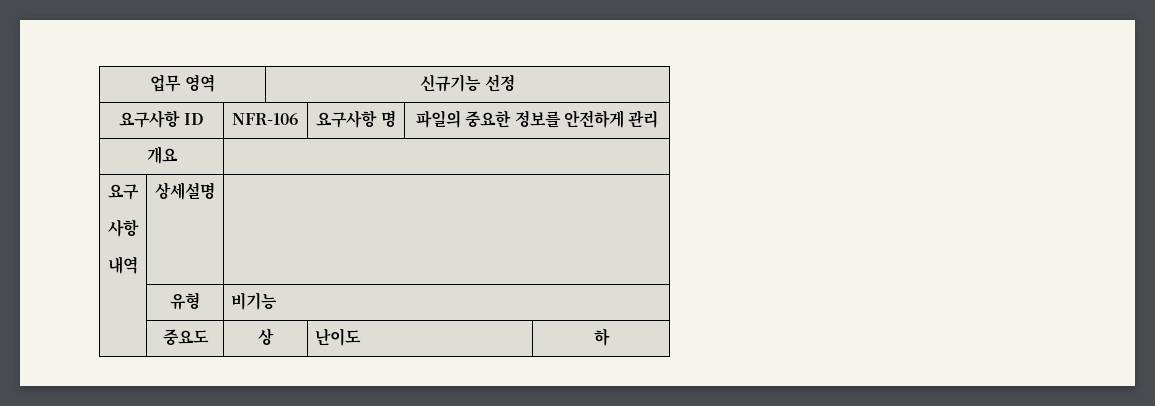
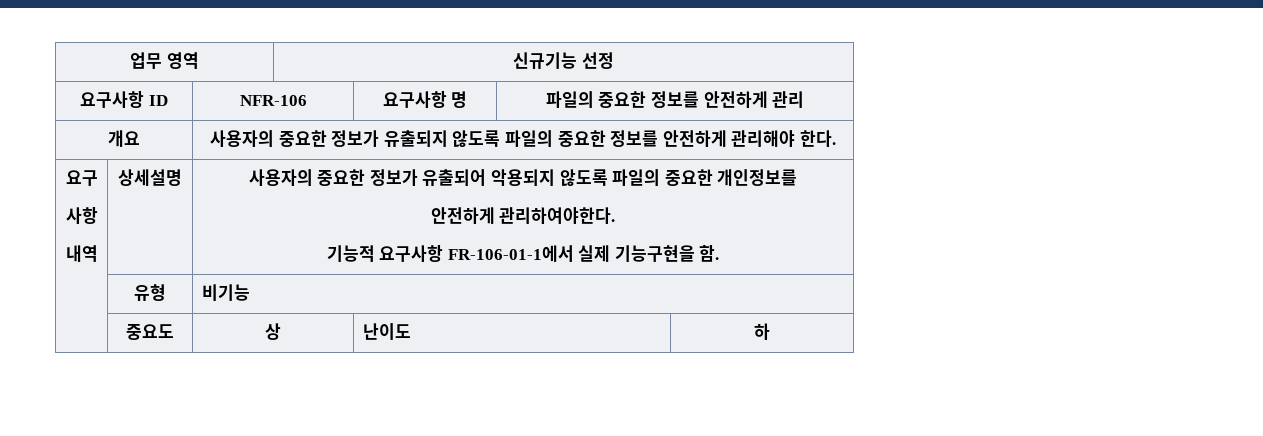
- 개요 |
+ 개요 | 사용자의 중요한 정보가 유출되지 않도록 파일의 중요한 정보를 안전하게 관리해야 한다.
  요구
  사항
- 내역 | 상세설명 |
+ 내역 | 상세설명 | 사용자의 중요한 정보가 유출되어 악용되지 않도록 파일의 중요한 개인정보를
+ 안전하게 관리하여야한다.
+ 기능적 요구사항 FR-106-01-1에서 실제 기능구현을 함.

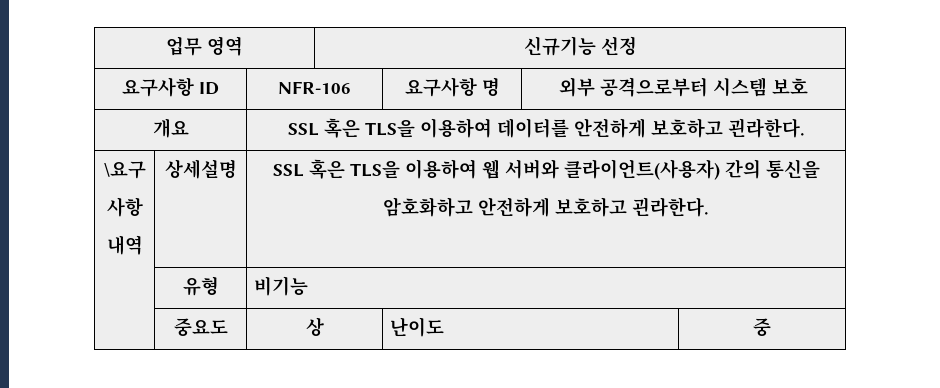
- 요구사항 ID | NFR-106 | 요구사항 명 | 파일의 중요한 정보를 안전하게 관리
- 개요 | 사용자의 중요한 정보가 유출되지 않도록 파일의 중요한 정보를 안전하게 관리해야 한다.
- 요구
+ 요구사항 ID | NFR-106 | 요구사항 명 | 외부 공격으로부터 시스템 보호
+ 개요 | SSL 혹은 TLS을 이용하여 데이터를 안전하게 보호하고 괸라한다.
+ \요구
  사항
- 내역 | 상세설명 | 사용자의 중요한 정보가 유출되어 악용되지 않도록 파일의 중요한 개인정보를
- 안전하게 관리하여야한다.
- 기능적 요구사항 FR-106-01-1에서 실제 기능구현을 함.
+ 내역 | 상세설명 | SSL 혹은 TLS을 이용하여 웹 서버와 클라이언트(사용자) 간의 통신을
+ 암호화하고 안전하게 보호하고 괸라한다.
- | 중요도 | 상 | 난이도 | 하
+ | 중요도 | 상 | 난이도 | 중

